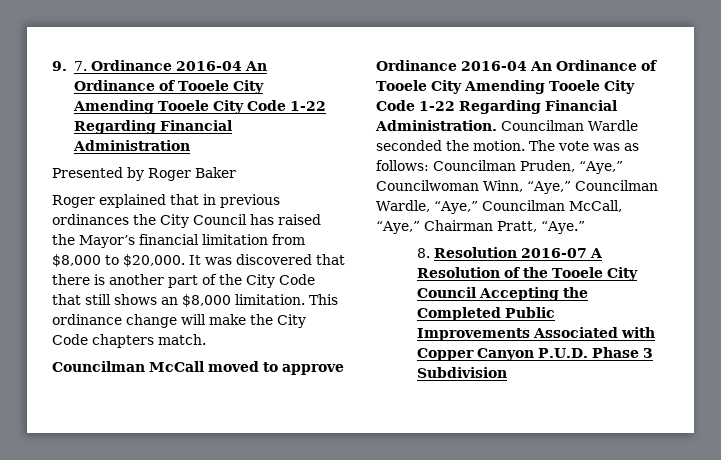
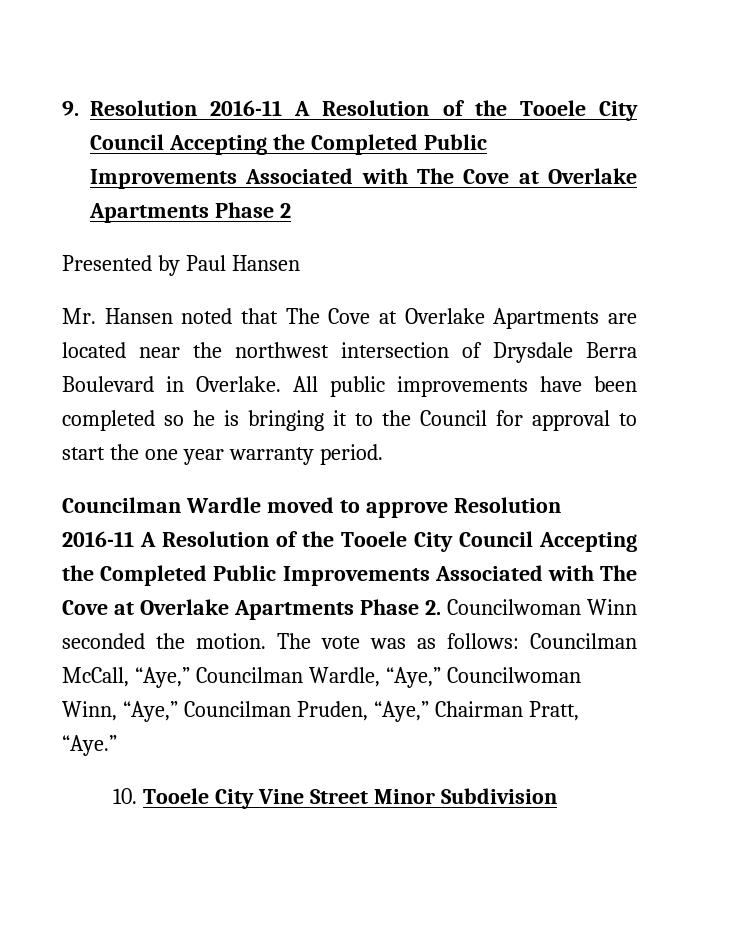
- 9. 7. Ordinance 2016-04 An Ordinance of Tooele City Amending Tooele City Code 1-22 Regarding Financial Administration
- Presented by Roger Baker
- Roger explained that in previous ordinances the City Council has raised the Mayor’s financial limitation from $8,000 to $20,000. It was discovered that there is another part of the City Code that still shows an $8,000 limitation. This ordinance change will make the City Code chapters match.
- Councilman McCall moved to approve Ordinance 2016-04 An Ordinance of Tooele City Amending Tooele City Code 1-22 Regarding Financial Administration. Councilman Wardle seconded the motion. The vote was as follows: Councilman Pruden, “Aye,” Councilwoman Winn, “Aye,” Councilman Wardle, “Aye,” Councilman McCall, “Aye,” Chairman Pratt, “Aye.”
- 8. Resolution 2016-07 A Resolution of the Tooele City Council Accepting the Completed Public Improvements Associated with Copper Canyon P.U.D. Phase 3 Subdivision
+ 9. Resolution 2016-11 A Resolution of the Tooele City Council Accepting the Completed Public Improvements Associated with The Cove at Overlake Apartments Phase 2
+ Presented by Paul Hansen
+ Mr. Hansen noted that The Cove at Overlake Apartments are located near the northwest intersection of Drysdale Berra Boulevard in Overlake. All public improvements have been completed so he is bringing it to the Council for approval to start the one year warranty period.
+ Councilman Wardle moved to approve Resolution 2016-11 A Resolution of the Tooele City Council Accepting the Completed Public Improvements Associated with The Cove at Overlake Apartments Phase 2. Councilwoman Winn seconded the motion. The vote was as follows: Councilman McCall, “Aye,” Councilman Wardle, “Aye,” Councilwoman Winn, “Aye,” Councilman Pruden, “Aye,” Chairman Pratt, “Aye.”
+ 10. Tooele City Vine Street Minor Subdivision

